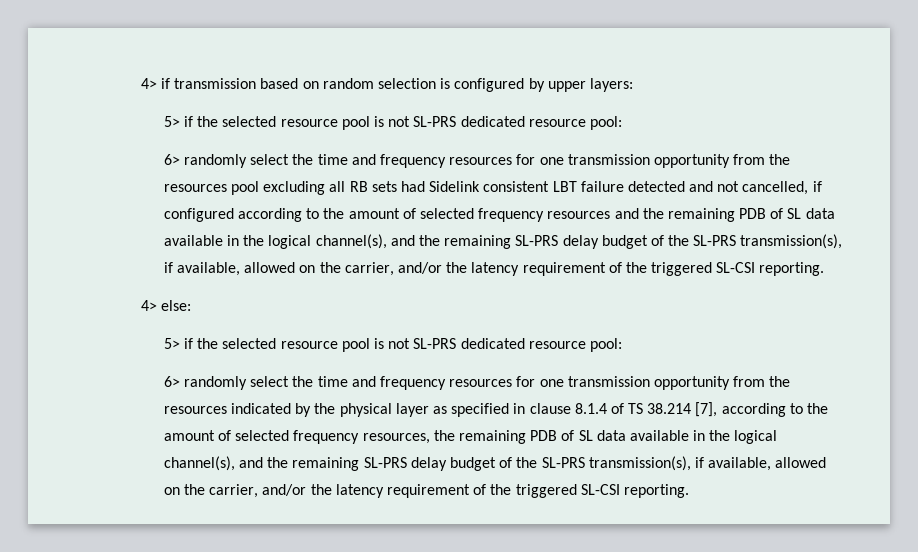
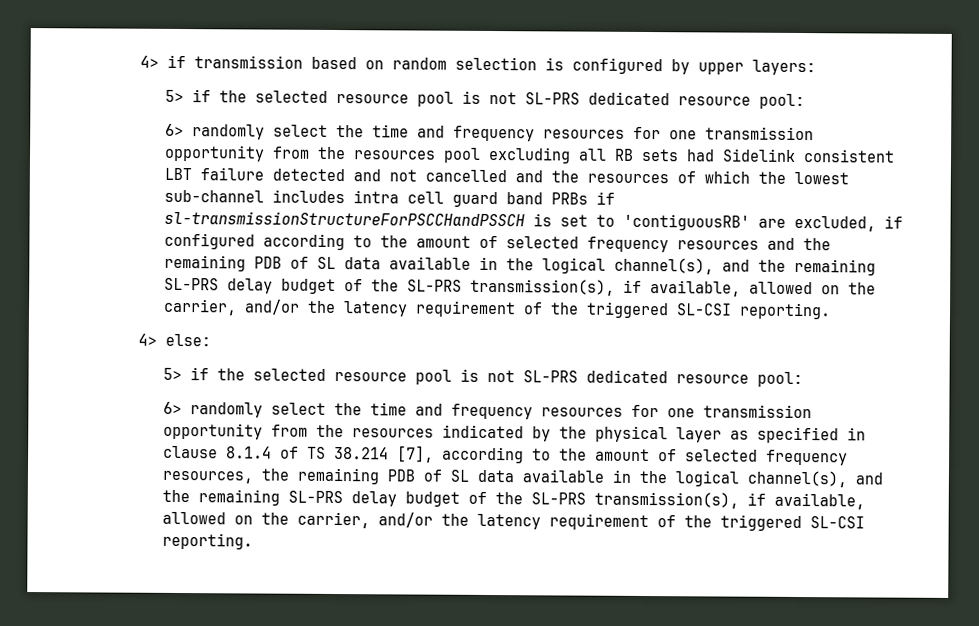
- 6> randomly select the time and frequency resources for one transmission opportunity from the resources pool excluding all RB sets had Sidelink consistent LBT failure detected and not cancelled, if configured according to the amount of selected frequency resources and the remaining PDB of SL data available in the logical channel(s), and the remaining SL-PRS delay budget of the SL-PRS transmission(s), if available, allowed on the carrier, and/or the latency requirement of the triggered SL-CSI reporting.
+ 6> randomly select the time and frequency resources for one transmission opportunity from the resources pool excluding all RB sets had Sidelink consistent LBT failure detected and not cancelled and the resources of which the lowest sub-channel includes intra cell guard band PRBs if sl-transmissionStructureForPSCCHandPSSCH is set to 'contiguousRB' are excluded, if configured according to the amount of selected frequency resources and the remaining PDB of SL data available in the logical channel(s), and the remaining SL-PRS delay budget of the SL-PRS transmission(s), if available, allowed on the carrier, and/or the latency requirement of the triggered SL-CSI reporting.

